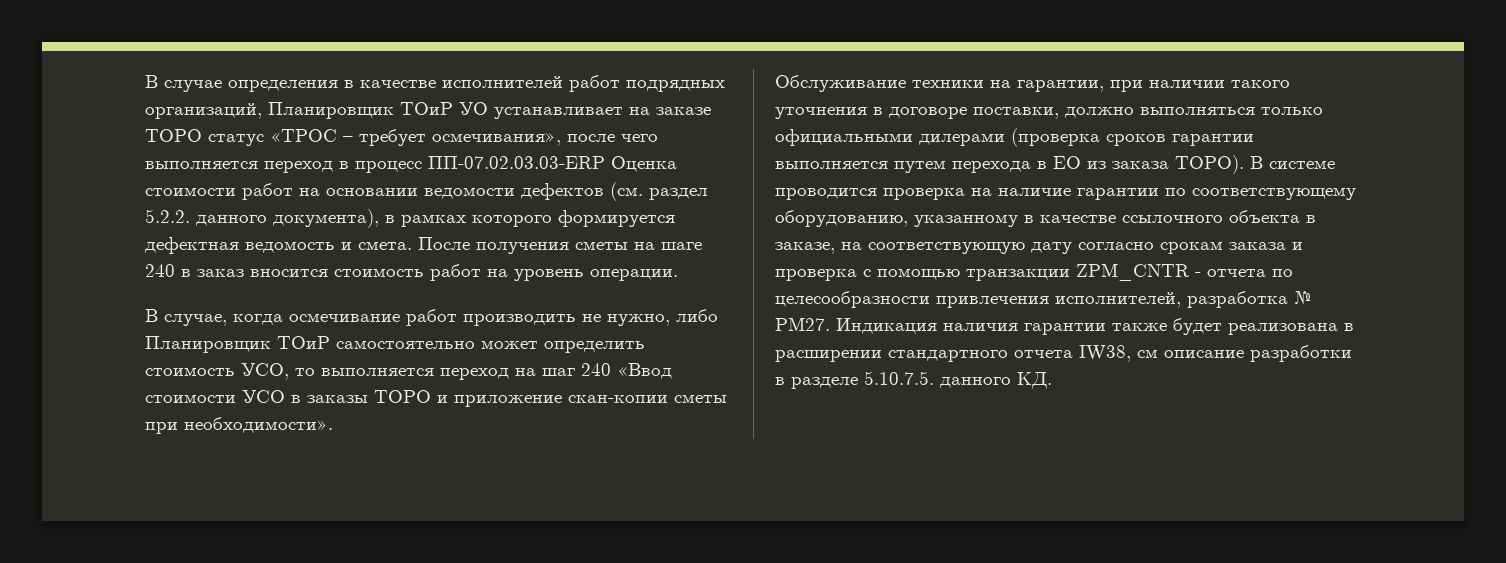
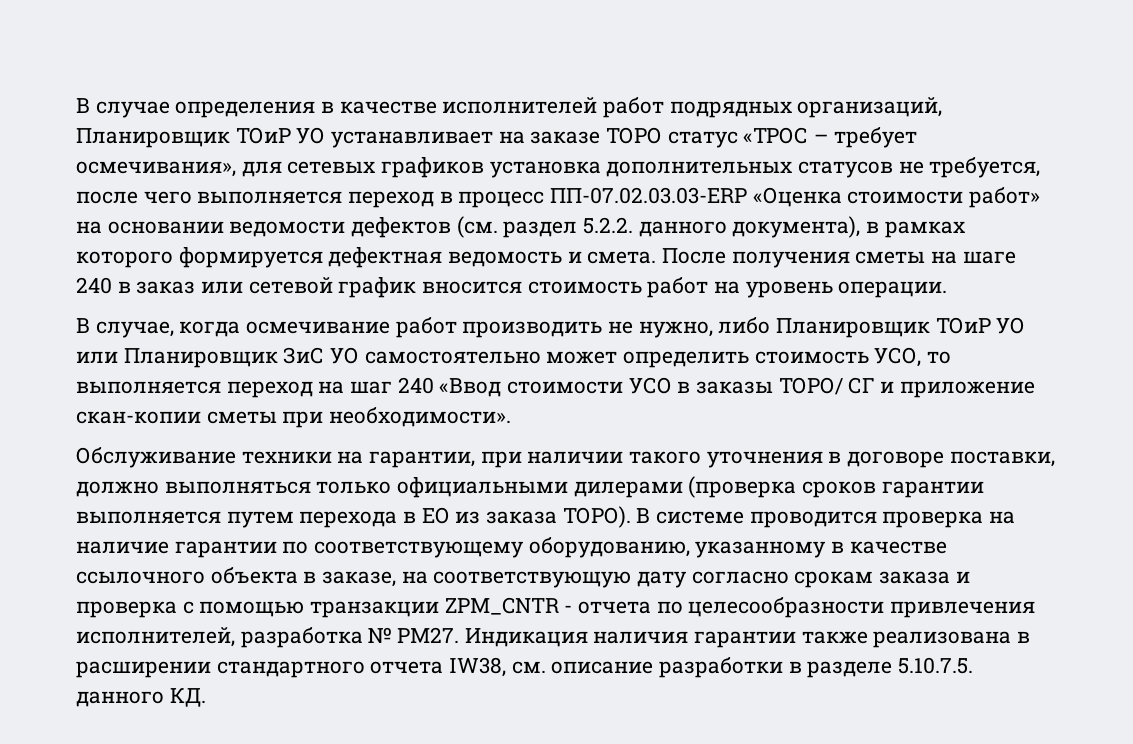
- В случае определения в качестве исполнителей работ подрядных организаций, Планировщик ТОиР УО устанавливает на заказе ТОРО статус «ТРОС – требует осмечивания», после чего выполняется переход в процесс ПП-07.02.03.03-ERP Оценка стоимости работ на основании ведомости дефектов (см. раздел 5.2.2. данного документа), в рамках которого формируется дефектная ведомость и смета.
+ В случае определения в качестве исполнителей работ подрядных организаций, Планировщик ТОиР УО устанавливает на заказе ТОРО статус «ТРОС – требует осмечивания», для сетевых графиков установка дополнительных статусов не требуется, после чего выполняется переход в процесс ПП-07.02.03.03-ERP «Оценка стоимости работ» на основании ведомости дефектов (см. раздел 5.2.2. данного документа), в рамках которого формируется дефектная ведомость и смета.
- После получения сметы на шаге 240 в заказ вносится стоимость работ на уровень операции.
+ После получения сметы на шаге 240 в заказ или сетевой график вносится стоимость работ на уровень операции.
- В случае, когда осмечивание работ производить не нужно, либо Планировщик ТОиР самостоятельно может определить стоимость УСО, то выполняется переход на шаг 240 «Ввод стоимости УСО в заказы ТОРО и приложение скан-копии сметы при необходимости».
+ В случае, когда осмечивание работ производить не нужно, либо Планировщик ТОиР УО или Планировщик ЗиС УО самостоятельно может определить стоимость УСО, то выполняется переход на шаг 240 «Ввод стоимости УСО в заказы ТОРО/ СГ и приложение скан-копии сметы при необходимости».
- Индикация наличия гарантии также будет реализована в расширении стандартного отчета IW38, см описание разработки в разделе 5.10.7.5. данного КД.
+ Индикация наличия гарантии также реализована в расширении стандартного отчета IW38, см. описание разработки в разделе 5.10.7.5. данного КД.

